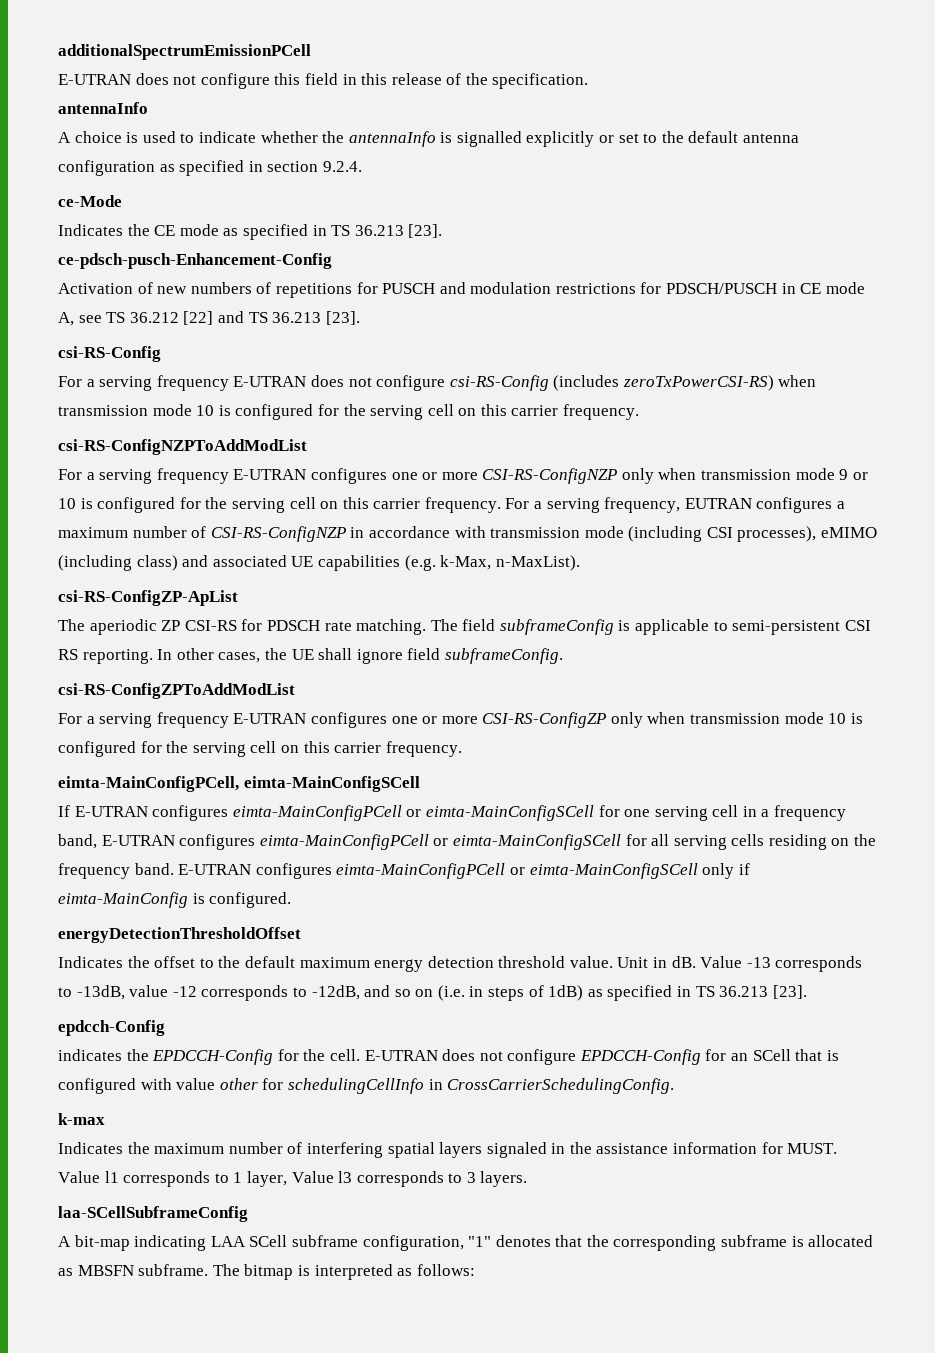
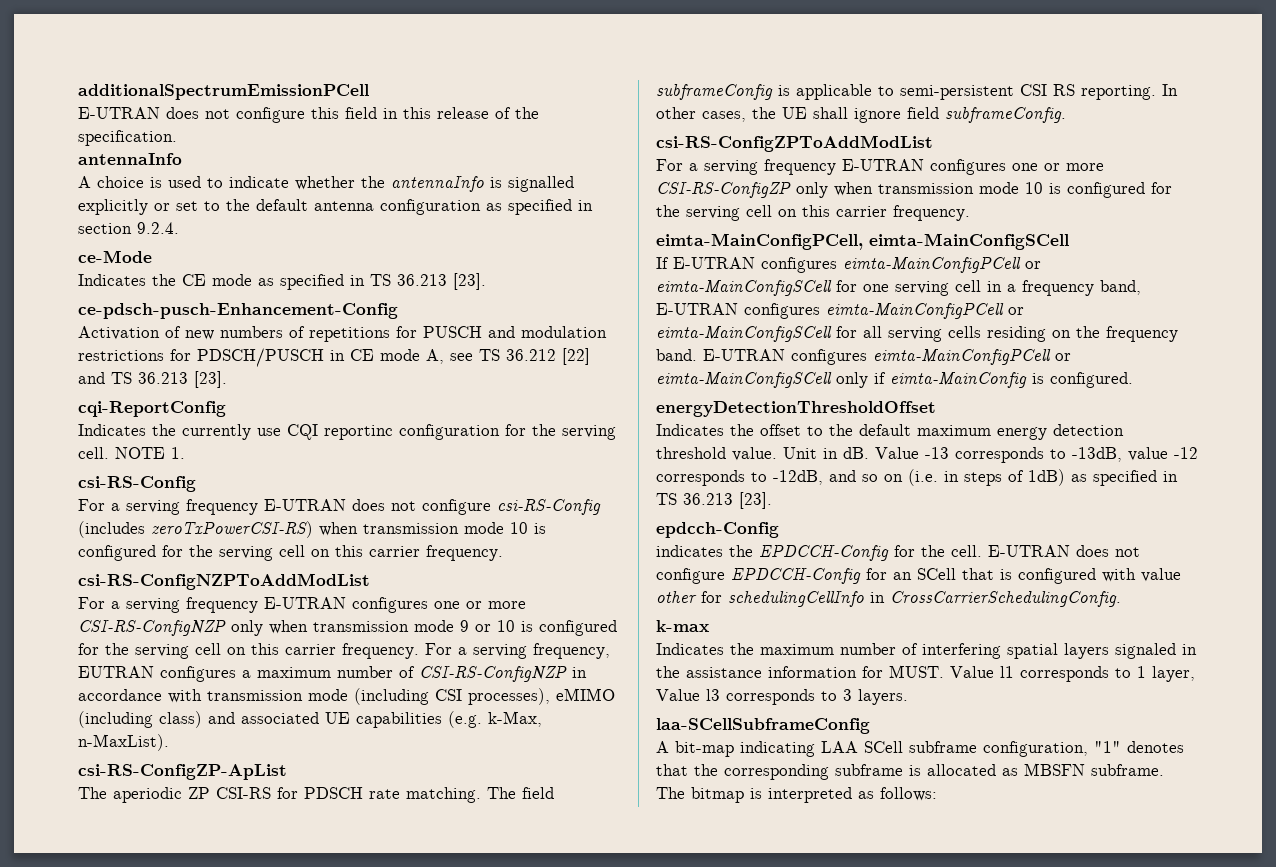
+ cqi-ReportConfig
+ Indicates the currently use CQI reportinc configuration for the serving cell. NOTE 1.

